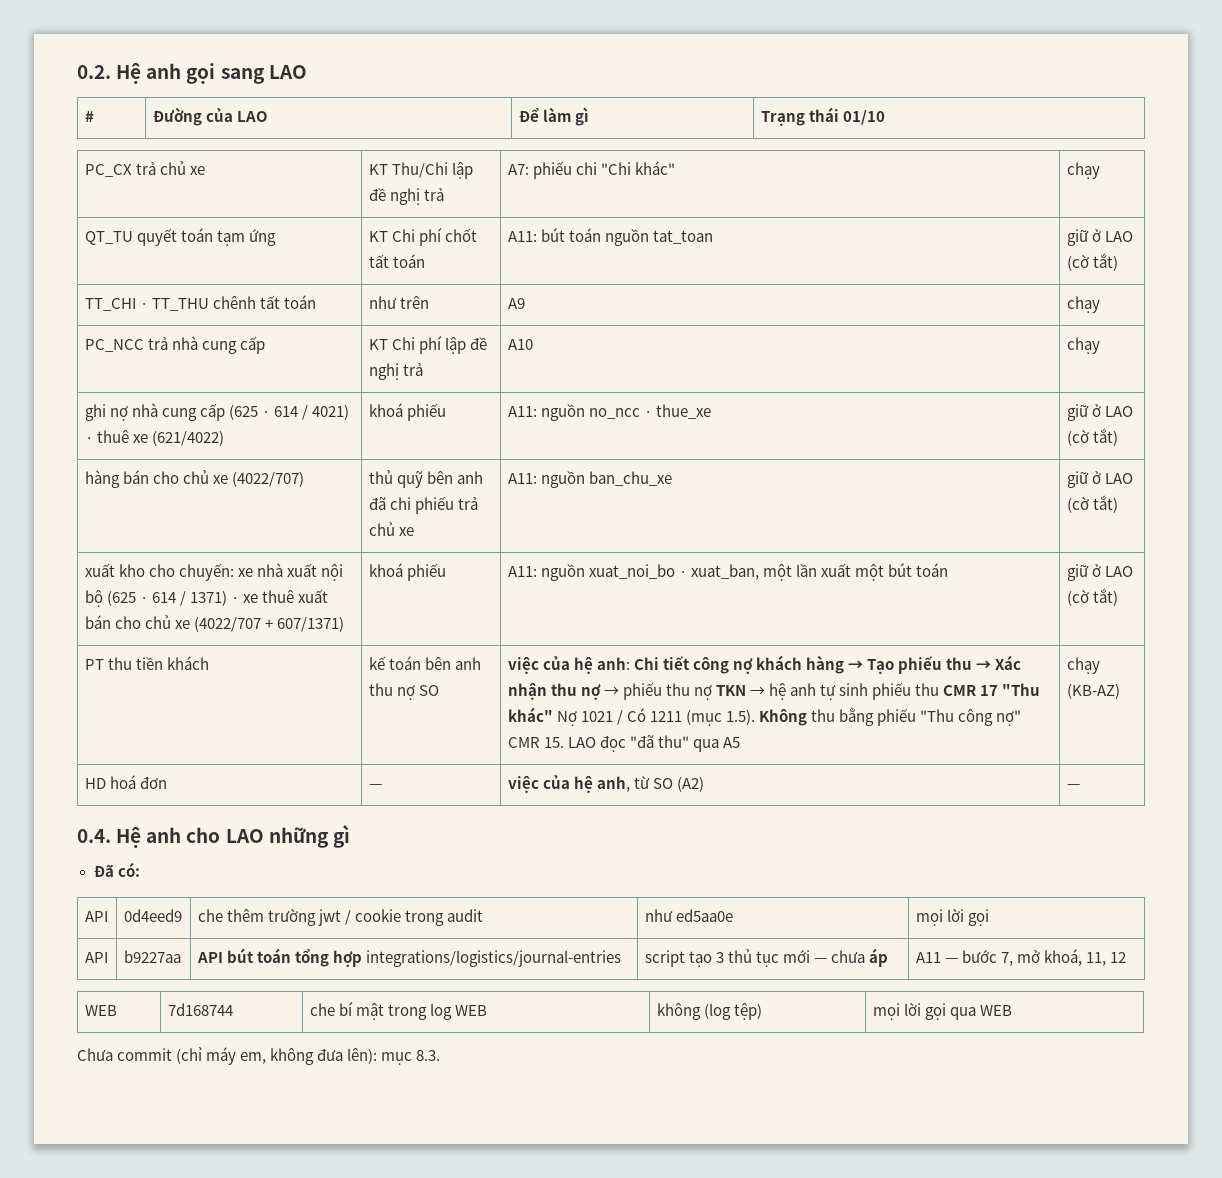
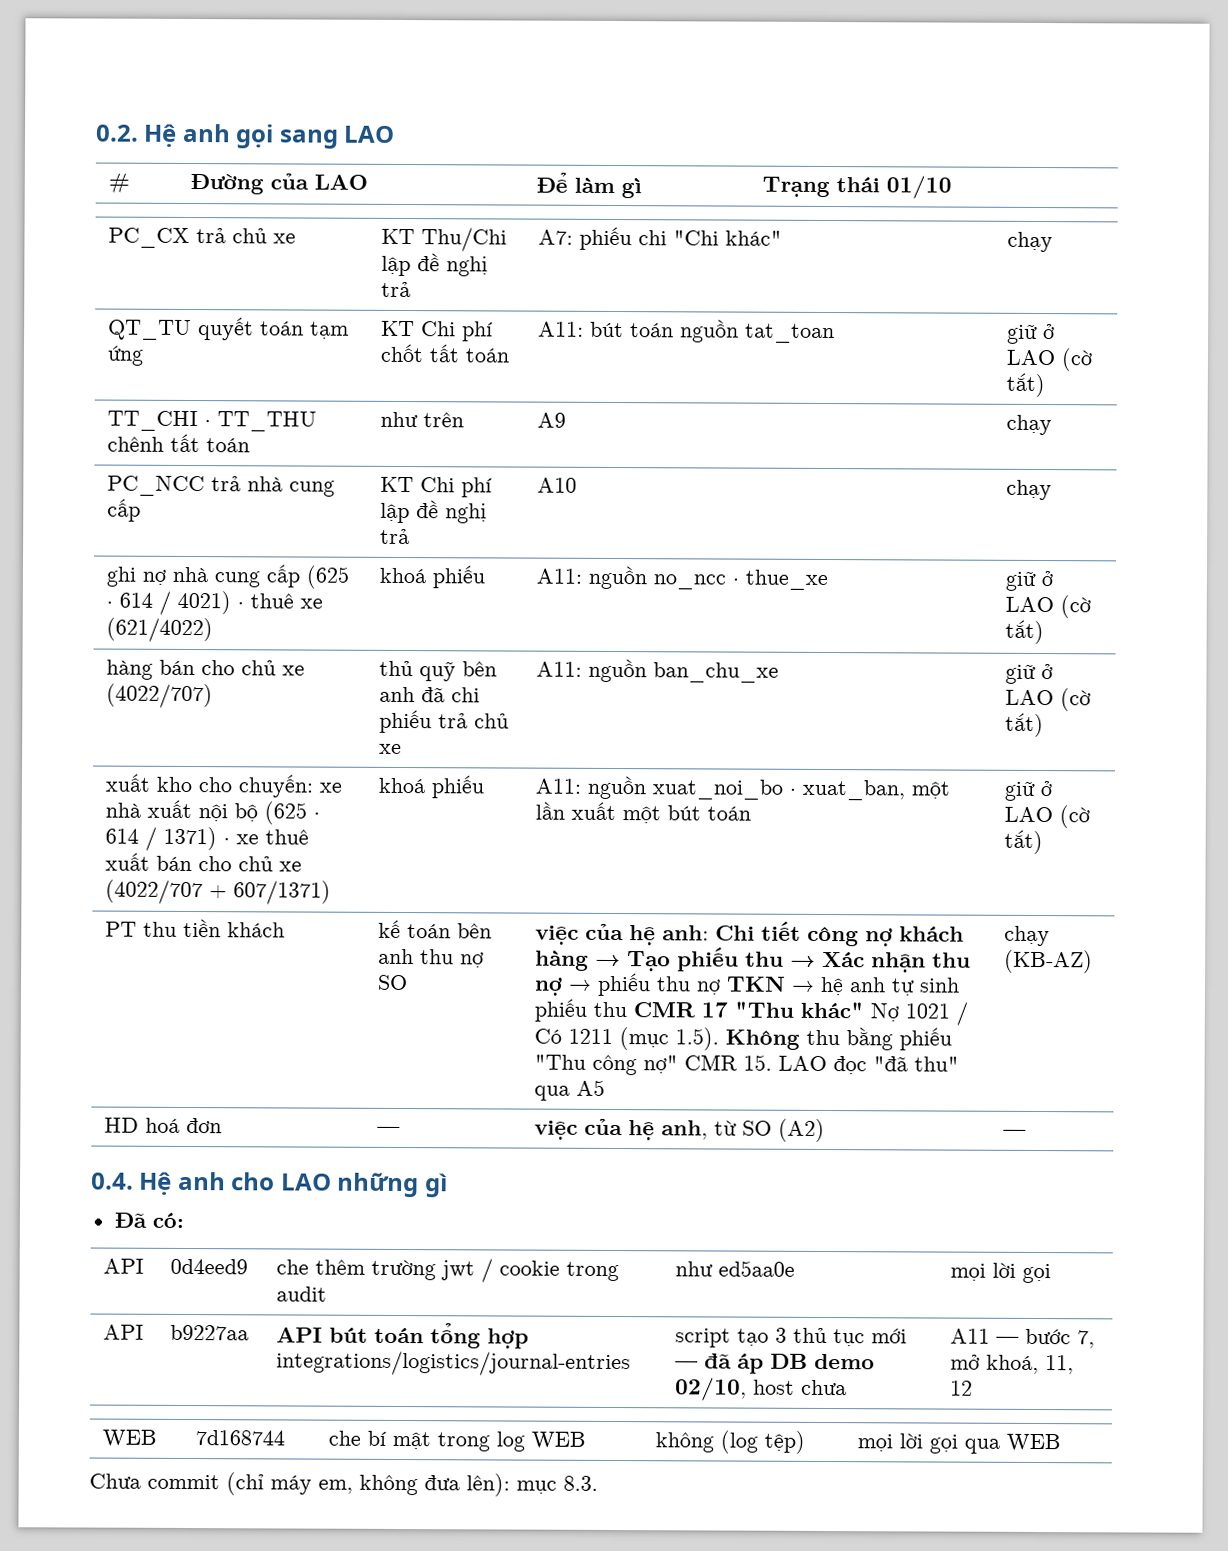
- API | b9227aa | API bút toán tổng hợp integrations/logistics/journal-entries | script tạo 3 thủ tục mới — chưa áp | A11 — bước 7, mở khoá, 11, 12
+ API | b9227aa | API bút toán tổng hợp integrations/logistics/journal-entries | script tạo 3 thủ tục mới — đã áp DB demo 02/10, host chưa | A11 — bước 7, mở khoá, 11, 12

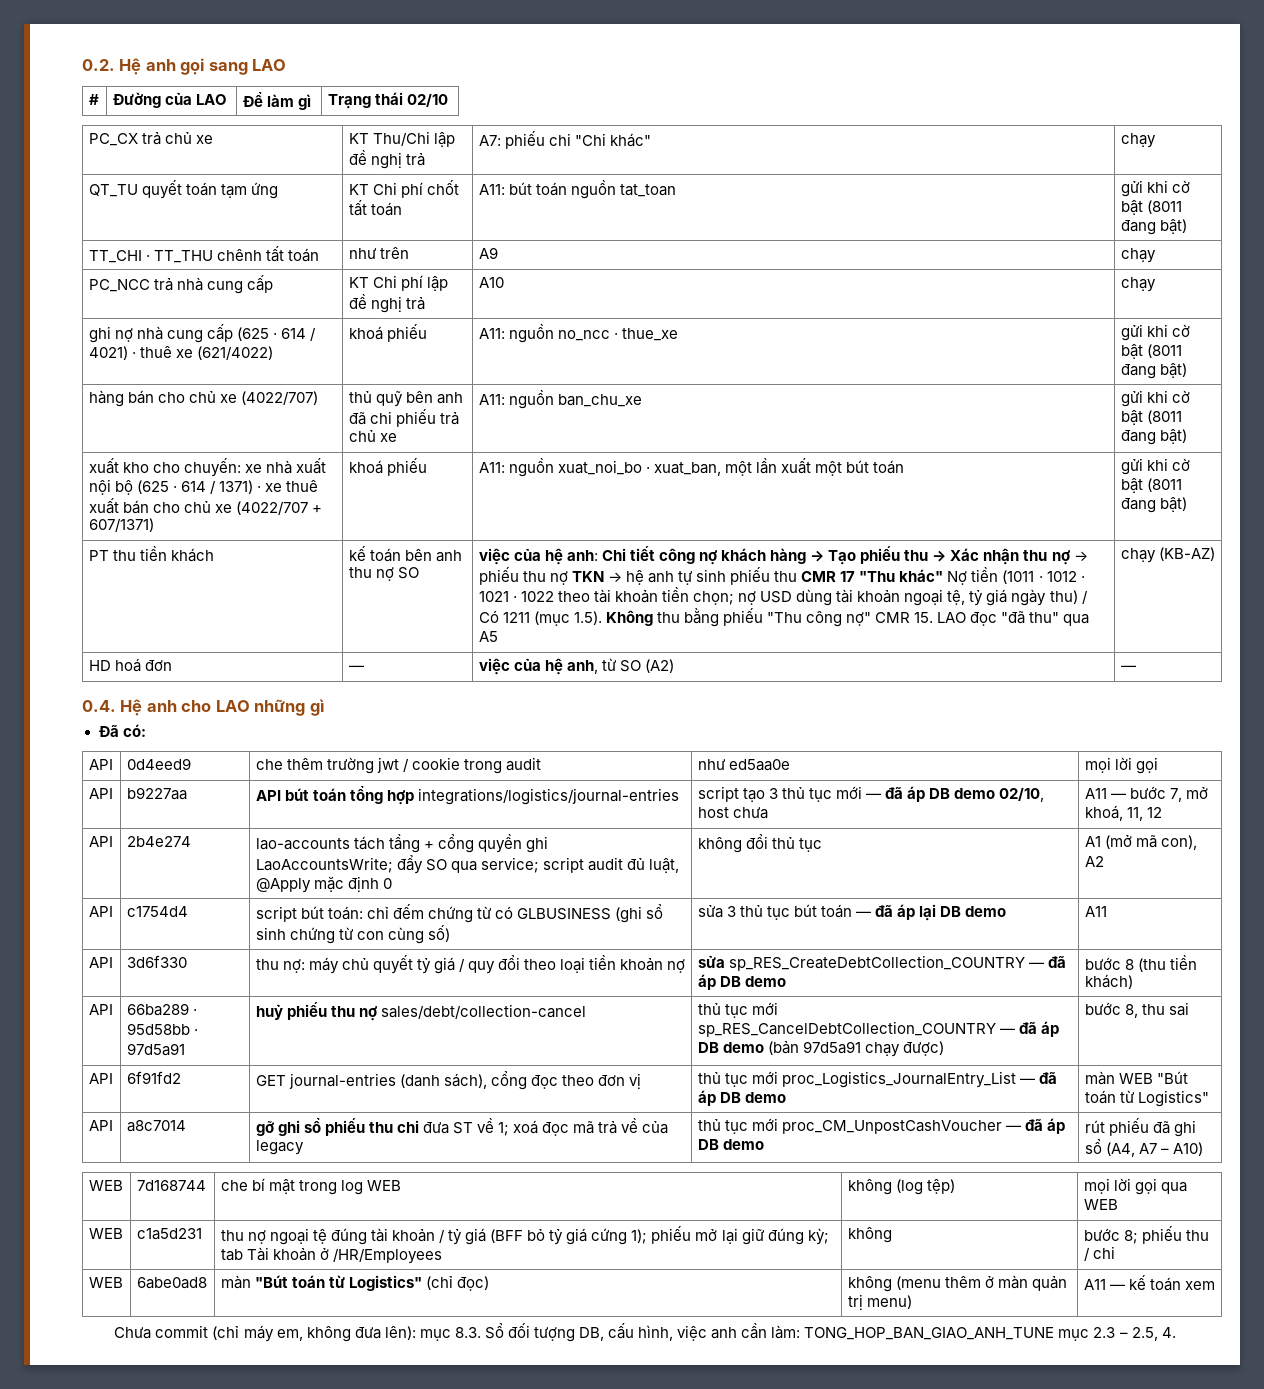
- # | Đường của LAO | Để làm gì | Trạng thái 01/10
+ # | Đường của LAO | Để làm gì | Trạng thái 02/10
- QT_TU quyết toán tạm ứng | KT Chi phí chốt tất toán | A11: bút toán nguồn tat_toan | giữ ở LAO (cờ tắt)
+ QT_TU quyết toán tạm ứng | KT Chi phí chốt tất toán | A11: bút toán nguồn tat_toan | gửi khi cờ bật (8011 đang bật)
- ghi nợ nhà cung cấp (625 · 614 / 4021) · thuê xe (621/4022) | khoá phiếu | A11: nguồn no_ncc · thue_xe | giữ ở LAO (cờ tắt)
+ ghi nợ nhà cung cấp (625 · 614 / 4021) · thuê xe (621/4022) | khoá phiếu | A11: nguồn no_ncc · thue_xe | gửi khi cờ bật (8011 đang bật)
- hàng bán cho chủ xe (4022/707) | thủ quỹ bên anh đã chi phiếu trả chủ xe | A11: nguồn ban_chu_xe | giữ ở LAO (cờ tắt)
+ hàng bán cho chủ xe (4022/707) | thủ quỹ bên anh đã chi phiếu trả chủ xe | A11: nguồn ban_chu_xe | gửi khi cờ bật (8011 đang bật)
- A11: nguồn xuat_noi_bo · xuat_ban, một lần xuất một bút toán | giữ ở LAO (cờ tắt)
+ A11: nguồn xuat_noi_bo · xuat_ban, một lần xuất một bút toán | gửi khi cờ bật (8011 đang bật)
- việc của hệ anh: Chi tiết công nợ khách hàng → Tạo phiếu thu → Xác nhận thu nợ → phiếu thu nợ TKN → hệ anh tự sinh phiếu thu CMR 17 "Thu khác" Nợ 1021 / Có 1211 (mục 1.5). Không thu bằng phiếu "Thu công nợ" CMR 15. LAO đọc "đã thu" qua A5
+ việc của hệ anh: Chi tiết công nợ khách hàng → Tạo phiếu thu → Xác nhận thu nợ → phiếu thu nợ TKN → hệ anh tự sinh phiếu thu CMR 17 "Thu khác" Nợ tiền (1011 · 1012 · 1021 · 1022 theo tài khoản tiền chọn; nợ USD dùng tài khoản ngoại tệ, tỷ giá ngày thu) / Có 1211 (mục 1.5). Không thu bằng phiếu "Thu công nợ" CMR 15. LAO đọc "đã thu" qua A5
+ API | 2b4e274 | lao-accounts tách tầng + cổng quyền ghi LaoAccountsWrite; đẩy SO qua service; script audit đủ luật, @Apply mặc định 0 | không đổi thủ tục | A1 (mở mã con), A2
+ API | c1754d4 | script bút toán: chỉ đếm chứng từ có GLBUSINESS (ghi sổ sinh chứng từ con cùng số) | sửa 3 thủ tục bút toán — đã áp lại DB demo | A11
+ API | 3d6f330 | thu nợ: máy chủ quyết tỷ giá / quy đổi theo loại tiền khoản nợ | sửa sp_RES_CreateDebtCollection_COUNTRY — đã áp DB demo | bước 8 (thu tiền khách)
+ API | 66ba289 · 95d58bb · 97d5a91 | huỷ phiếu thu nợ sales/debt/collection-cancel | thủ tục mới sp_RES_CancelDebtCollection_COUNTRY — đã áp DB demo (bản 97d5a91 chạy được) | bước 8, thu sai
+ API | 6f91fd2 | GET journal-entries (danh sách), cổng đọc theo đơn vị | thủ tục mới proc_Logistics_JournalEntry_List — đã áp DB demo | màn WEB "Bút toán từ Logistics"
+ API | a8c7014 | gỡ ghi sổ phiếu thu chi đưa ST về 1; xoá đọc mã trả về của legacy | thủ tục mới proc_CM_UnpostCashVoucher — đã áp DB demo | rút phiếu đã ghi sổ (A4, A7 – A10)
+ WEB | c1a5d231 | thu nợ ngoại tệ đúng tài khoản / tỷ giá (BFF bỏ tỷ giá cứng 1); phiếu mở lại giữ đúng kỳ; tab Tài khoản ở /HR/Employees | không | bước 8; phiếu thu / chi
+ WEB | 6abe0ad8 | màn "Bút toán từ Logistics" (chỉ đọc) | không (menu thêm ở màn quản trị menu) | A11 — kế toán xem
- Chưa commit (chỉ máy em, không đưa lên): mục 8.3.
+ Chưa commit (chỉ máy em, không đưa lên): mục 8.3. Sổ đối tượng DB, cấu hình, việc anh cần làm: TONG_HOP_BAN_GIAO_ANH_TUNE mục 2.3 – 2.5, 4.

